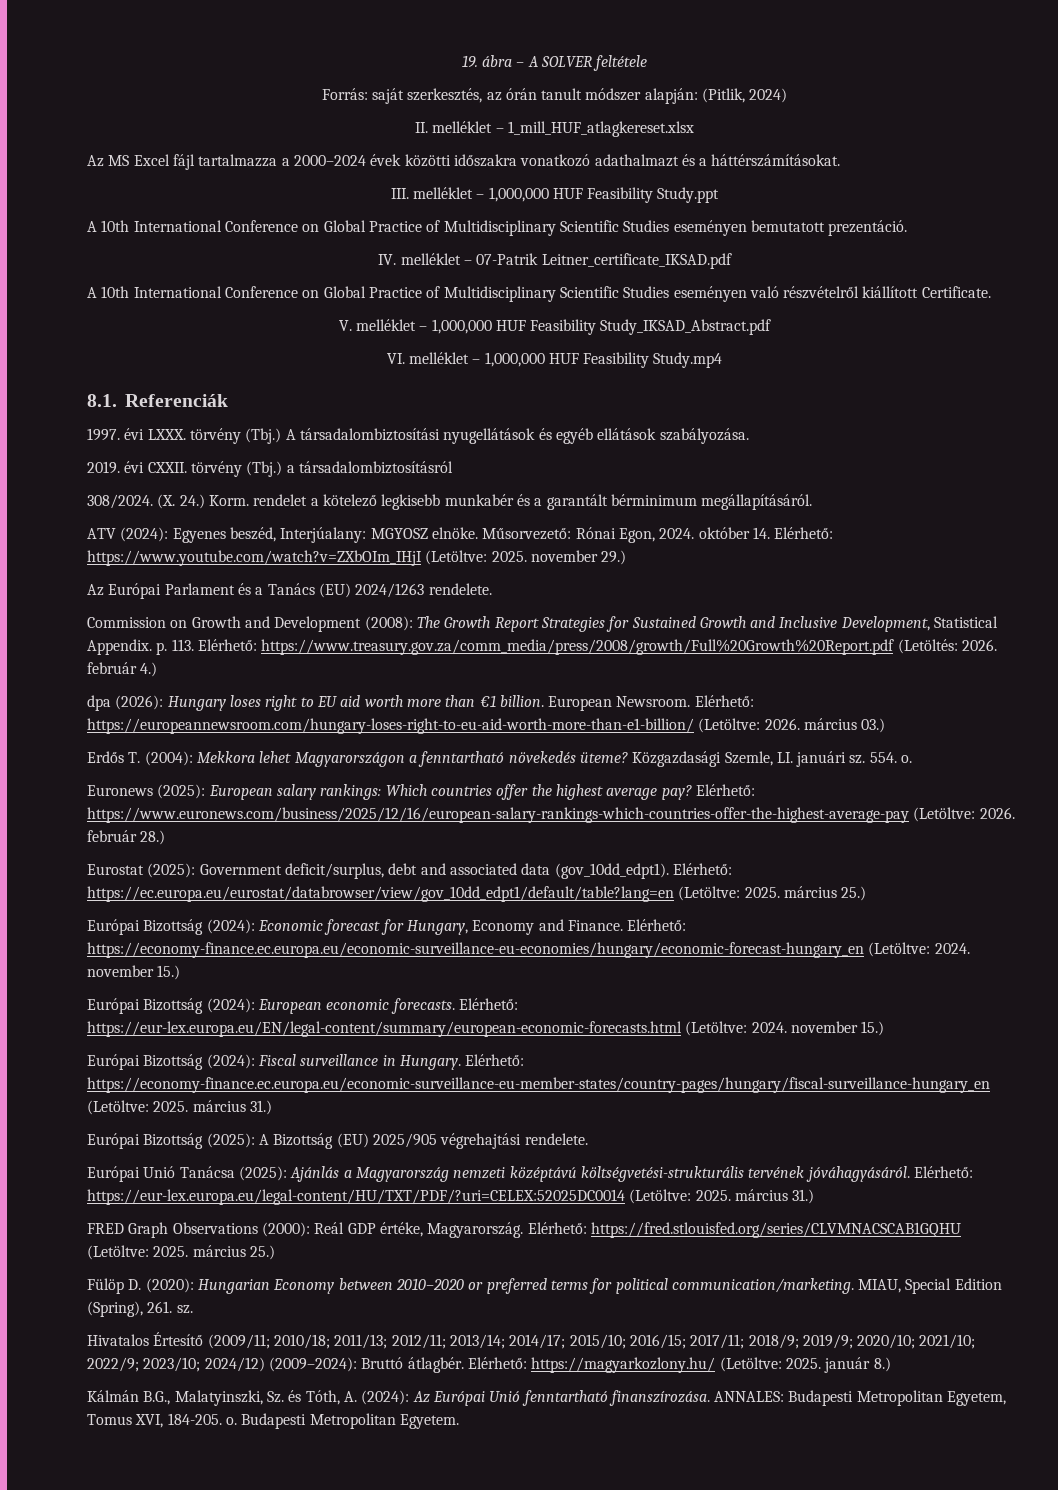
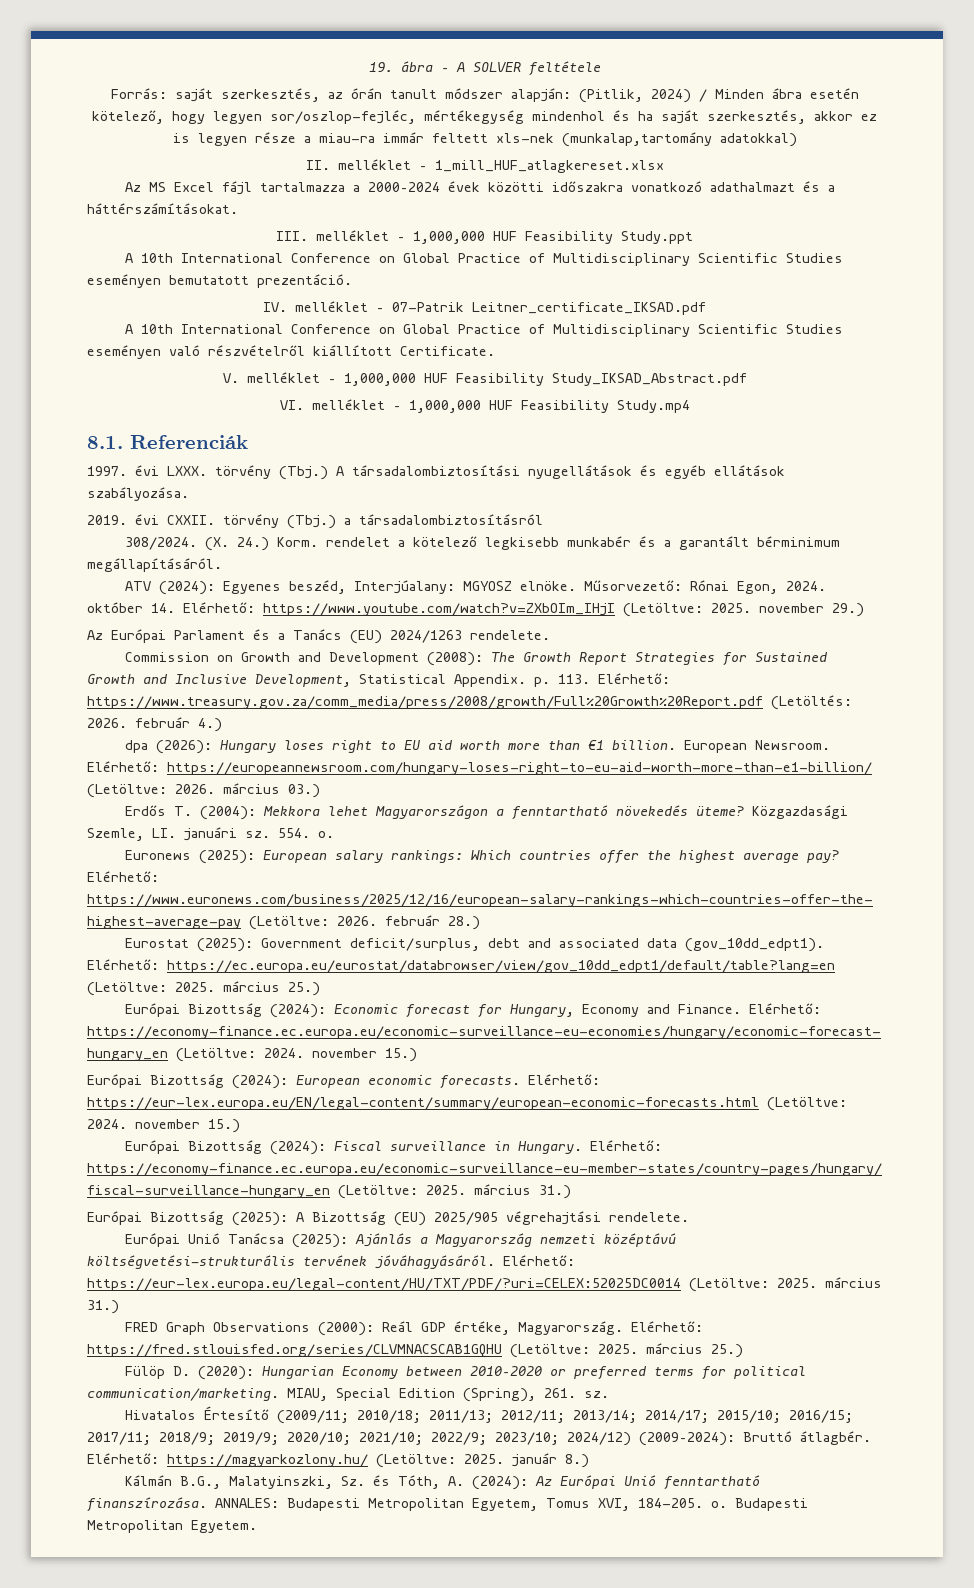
- Forrás: saját szerkesztés, az órán tanult módszer alapján: (Pitlik, 2024)
+ Forrás: saját szerkesztés, az órán tanult módszer alapján: (Pitlik, 2024) / Minden ábra esetén kötelező, hogy legyen sor/oszlop-fejléc, mértékegység mindenhol és ha saját szerkesztés, akkor ez is legyen része a miau-ra immár feltett xls-nek (munkalap,tartomány adatokkal)

